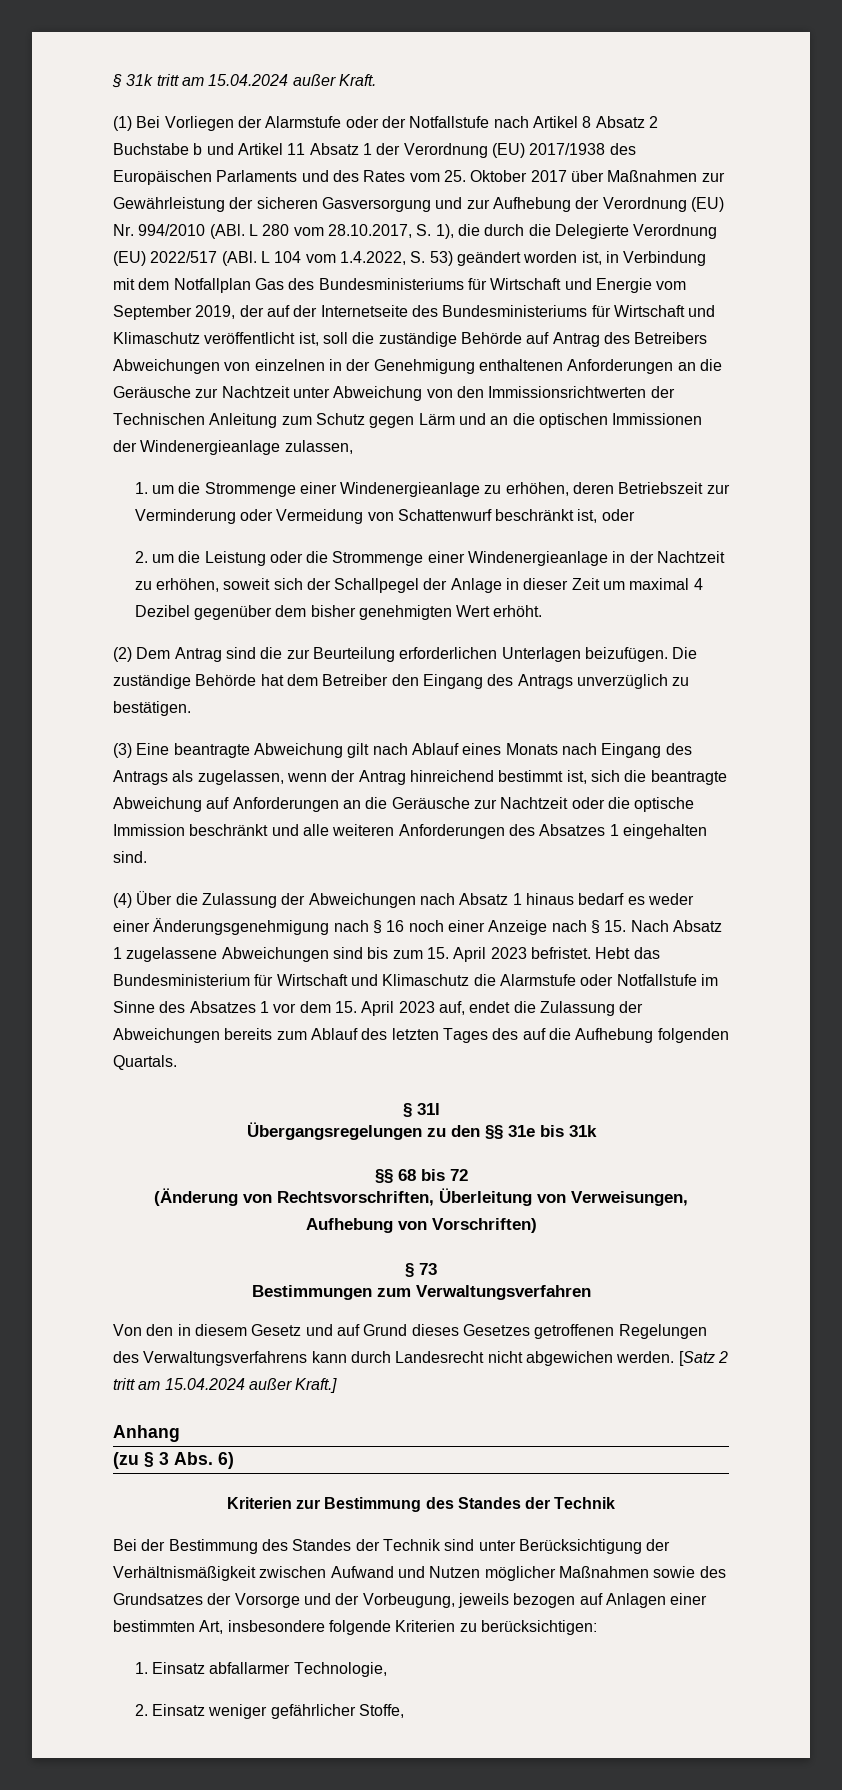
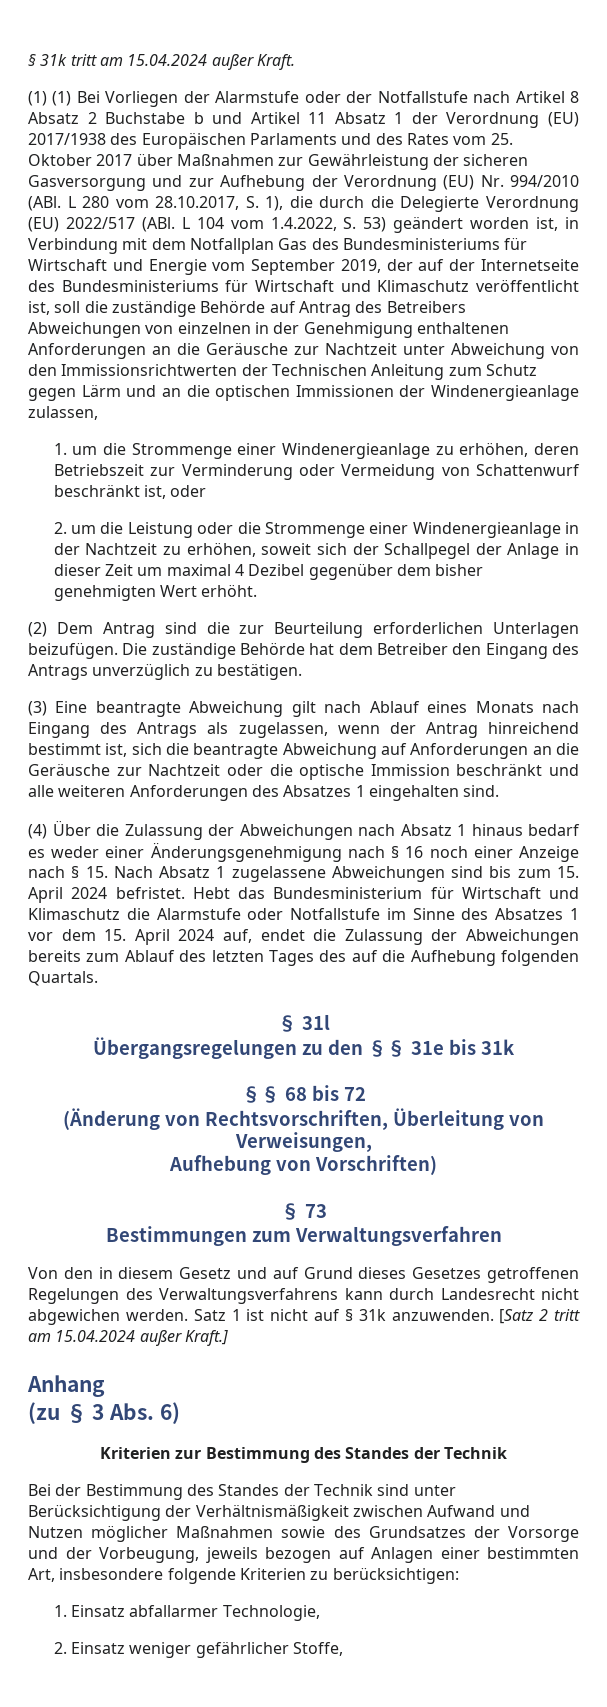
- (1) Bei Vorliegen der Alarmstufe oder der Notfallstufe nach Artikel 8 Absatz 2 Buchstabe b und Artikel 11 Absatz 1 der Verordnung (EU) 2017/1938 des Europäischen Parlaments und des Rates vom 25. Oktober 2017 über Maßnahmen zur Gewährleistung der sicheren Gasversorgung und zur Aufhebung der Verordnung (EU) Nr. 994/2010 (ABl. L 280 vom 28.10.2017, S. 1), die durch die Delegierte Verordnung (EU) 2022/517 (ABl. L 104 vom 1.4.2022, S. 53) geändert worden ist, in Verbindung mit dem Notfallplan Gas des Bundesministeriums für Wirtschaft und Energie vom September 2019, der auf der Internetseite des Bundesministeriums für Wirtschaft und Klimaschutz veröffentlicht ist, soll die zuständige Behörde auf Antrag des Betreibers Abweichungen von einzelnen in der Genehmigung enthaltenen Anforderungen an die Geräusche zur Nachtzeit unter Abweichung von den Immissionsrichtwerten der Technischen Anleitung zum Schutz gegen Lärm und an die optischen Immissionen der Windenergieanlage zulassen,
+ (1) (1) Bei Vorliegen der Alarmstufe oder der Notfallstufe nach Artikel 8 Absatz 2 Buchstabe b und Artikel 11 Absatz 1 der Verordnung (EU) 2017/1938 des Europäischen Parlaments und des Rates vom 25. Oktober 2017 über Maßnahmen zur Gewährleistung der sicheren Gasversorgung und zur Aufhebung der Verordnung (EU) Nr. 994/2010 (ABl. L 280 vom 28.10.2017, S. 1), die durch die Delegierte Verordnung (EU) 2022/517 (ABl. L 104 vom 1.4.2022, S. 53) geändert worden ist, in Verbindung mit dem Notfallplan Gas des Bundesministeriums für Wirtschaft und Energie vom September 2019, der auf der Internetseite des Bundesministeriums für Wirtschaft und Klimaschutz veröffentlicht ist, soll die zuständige Behörde auf Antrag des Betreibers Abweichungen von einzelnen in der Genehmigung enthaltenen Anforderungen an die Geräusche zur Nachtzeit unter Abweichung von den Immissionsrichtwerten der Technischen Anleitung zum Schutz gegen Lärm und an die optischen Immissionen der Windenergieanlage zulassen,
- (4) Über die Zulassung der Abweichungen nach Absatz 1 hinaus bedarf es weder einer Änderungsgenehmigung nach § 16 noch einer Anzeige nach § 15. Nach Absatz 1 zugelassene Abweichungen sind bis zum 15. April 2023 befristet.
+ (4) Über die Zulassung der Abweichungen nach Absatz 1 hinaus bedarf es weder einer Änderungsgenehmigung nach § 16 noch einer Anzeige nach § 15. Nach Absatz 1 zugelassene Abweichungen sind bis zum 15. April 2024 befristet.
- Hebt das Bundesministerium für Wirtschaft und Klimaschutz die Alarmstufe oder Notfallstufe im Sinne des Absatzes 1 vor dem 15. April 2023 auf, endet die Zulassung der Abweichungen bereits zum Ablauf des letzten Tages des auf die Aufhebung folgenden Quartals.
+ Hebt das Bundesministerium für Wirtschaft und Klimaschutz die Alarmstufe oder Notfallstufe im Sinne des Absatzes 1 vor dem 15. April 2024 auf, endet die Zulassung der Abweichungen bereits zum Ablauf des letzten Tages des auf die Aufhebung folgenden Quartals.
+ Satz 1 ist nicht auf § 31k anzuwenden.

